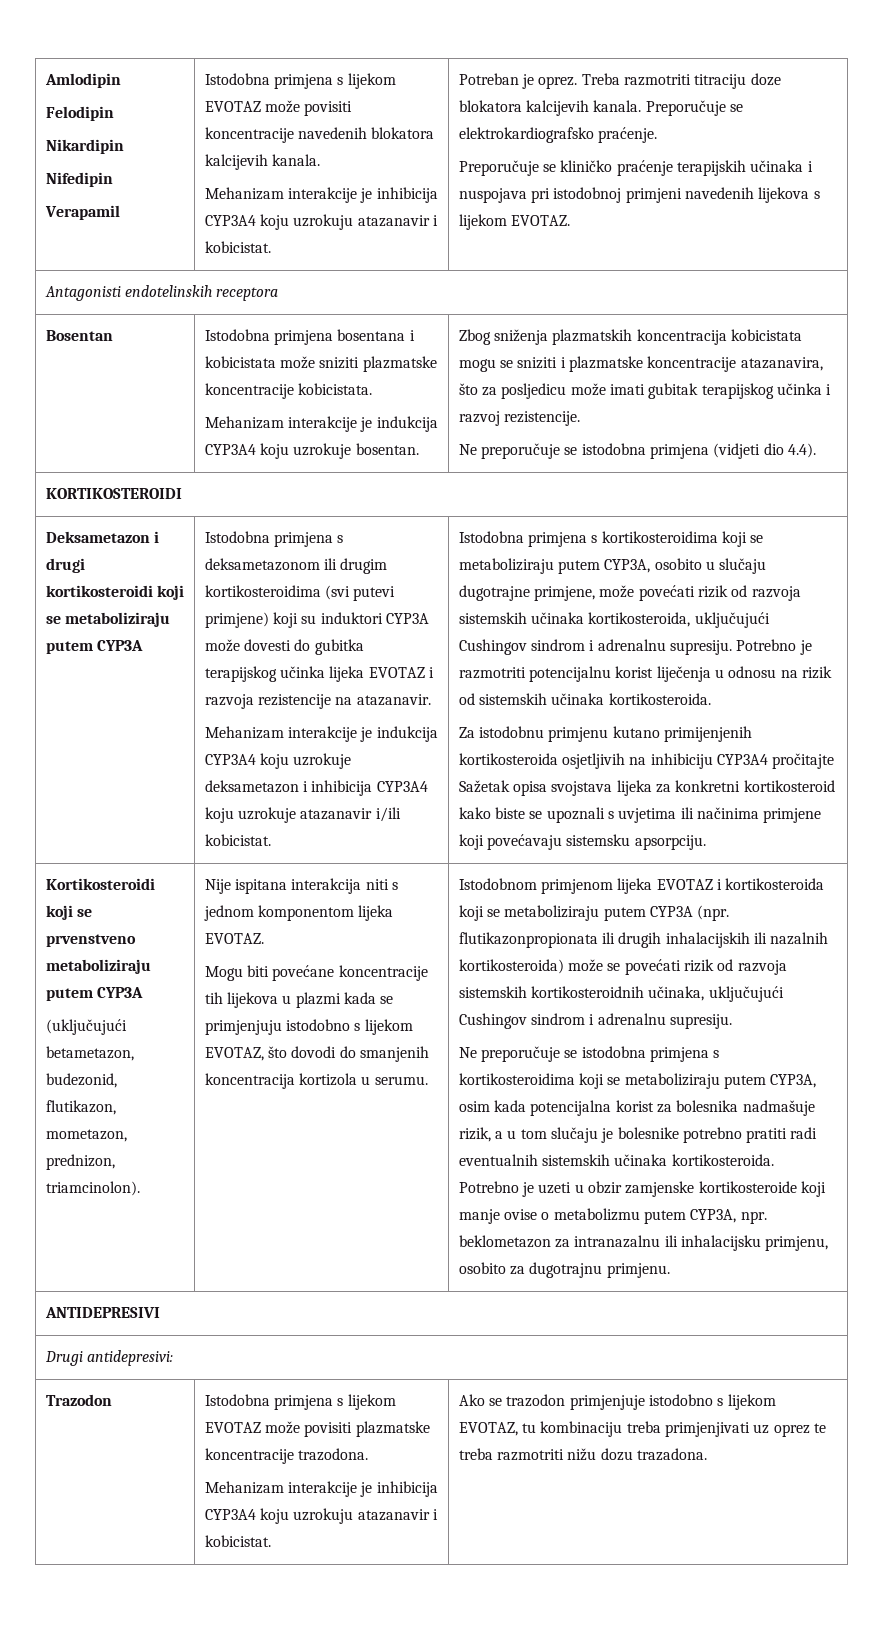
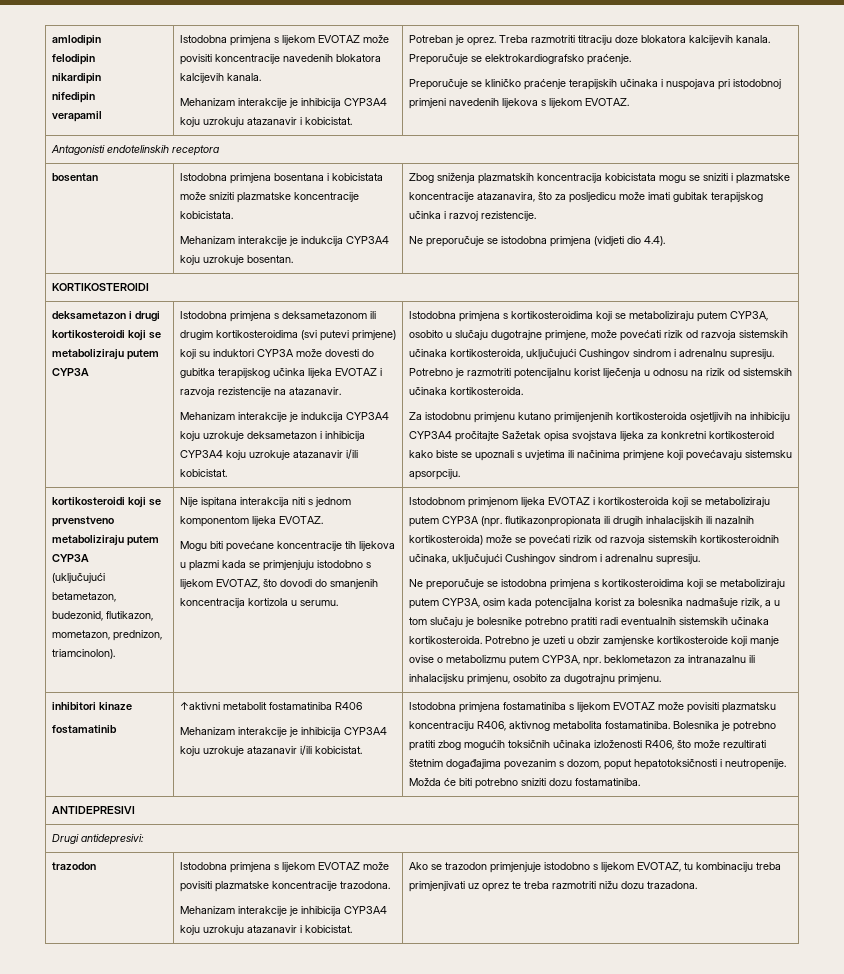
- Amlodipin
- Felodipin
- Nikardipin
- Nifedipin
- Verapamil
+ amlodipin
+ felodipin
+ nikardipin
+ nifedipin
+ verapamil
- Bosentan
+ bosentan
- Deksametazon i drugi kortikosteroidi koji se metaboliziraju putem CYP3A
+ deksametazon i drugi kortikosteroidi koji se metaboliziraju putem CYP3A
- Kortikosteroidi koji se prvenstveno metaboliziraju putem CYP3A
+ kortikosteroidi koji se prvenstveno metaboliziraju putem CYP3A
+ inhibitori kinaze
+ fostamatinib | ↑aktivni metabolit fostamatiniba R406
+ Mehanizam interakcije je inhibicija CYP3A4 koju uzrokuje atazanavir i/ili kobicistat. | Istodobna primjena fostamatiniba s lijekom EVOTAZ može povisiti plazmatsku koncentraciju R406, aktivnog metabolita fostamatiniba. Bolesnika je potrebno pratiti zbog mogućih toksičnih učinaka izloženosti R406, što može rezultirati štetnim događajima povezanim s dozom, poput hepatotoksičnosti i neutropenije. Možda će biti potrebno sniziti dozu fostamatiniba.
  Drugi antidepresivi:
- Trazodon
+ trazodon

